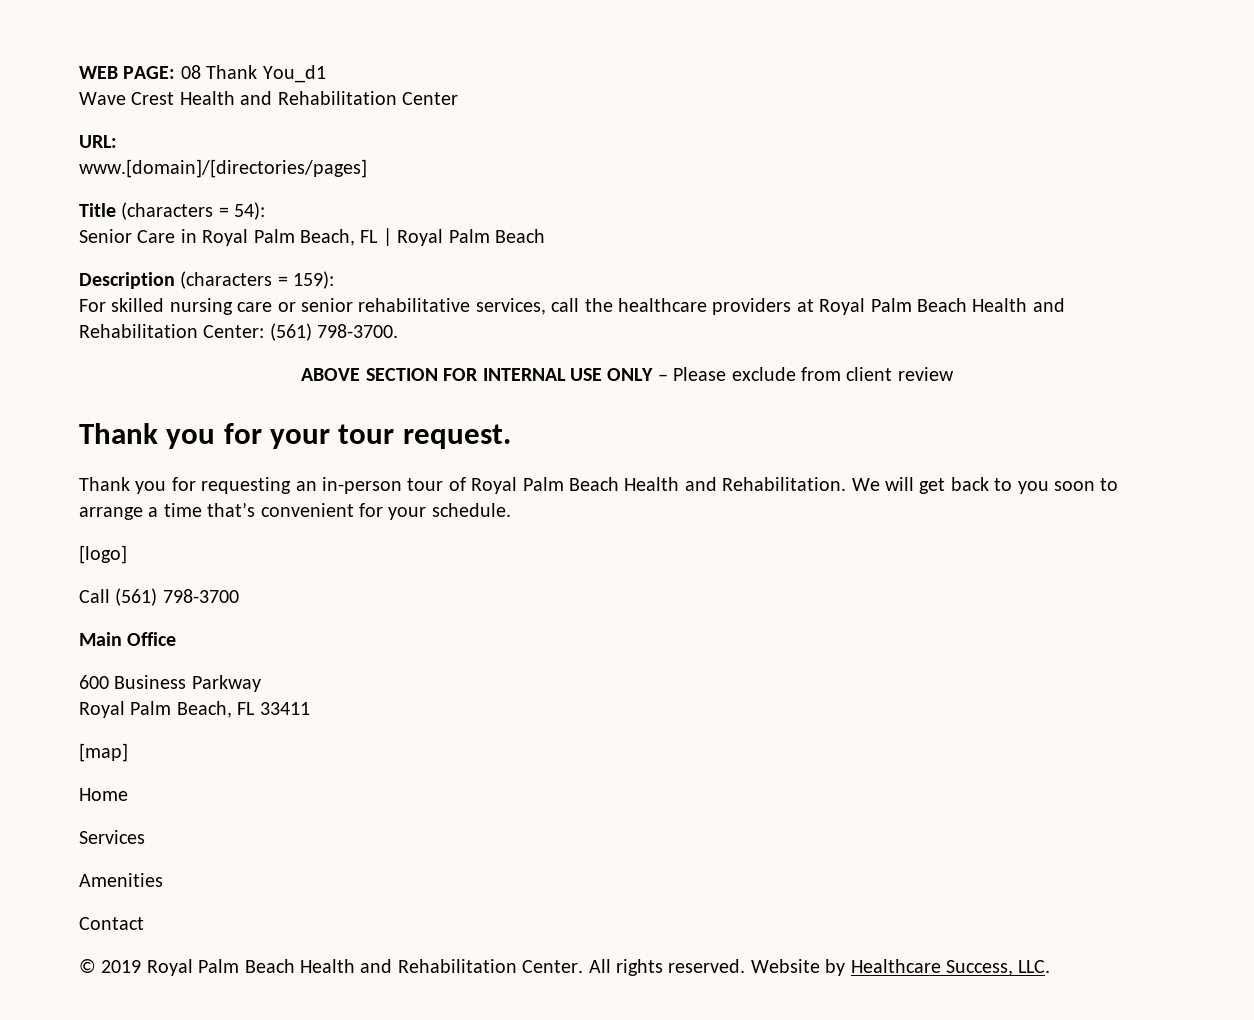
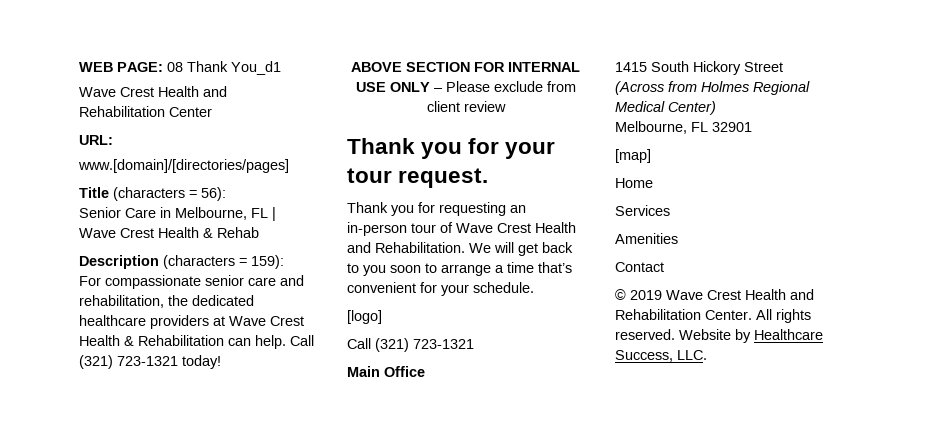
- Title (characters = 54):
+ Title (characters = 56):
- Senior Care in Royal Palm Beach, FL | Royal Palm Beach
+ Senior Care in Melbourne, FL | Wave Crest Health & Rehab
- For skilled nursing care or senior rehabilitative services, call the healthcare providers at Royal Palm Beach Health and Rehabilitation Center: (561) 798-3700.
+ For compassionate senior care and rehabilitation, the dedicated healthcare providers at Wave Crest Health & Rehabilitation can help. Call (321) 723-1321 today!
- Thank you for requesting an in-person tour of Royal Palm Beach Health and Rehabilitation.
+ Thank you for requesting an in-person tour of Wave Crest Health and Rehabilitation.
  [logo]
- Call (561) 798-3700
+ Call (321) 723-1321
- 600 Business Parkway
- Royal Palm Beach, FL 33411
+ 1415 South Hickory Street
+ (Across from Holmes Regional Medical Center)
+ Melbourne, FL 32901
- © 2019 Royal Palm Beach Health and Rehabilitation Center.
+ © 2019 Wave Crest Health and Rehabilitation Center.

